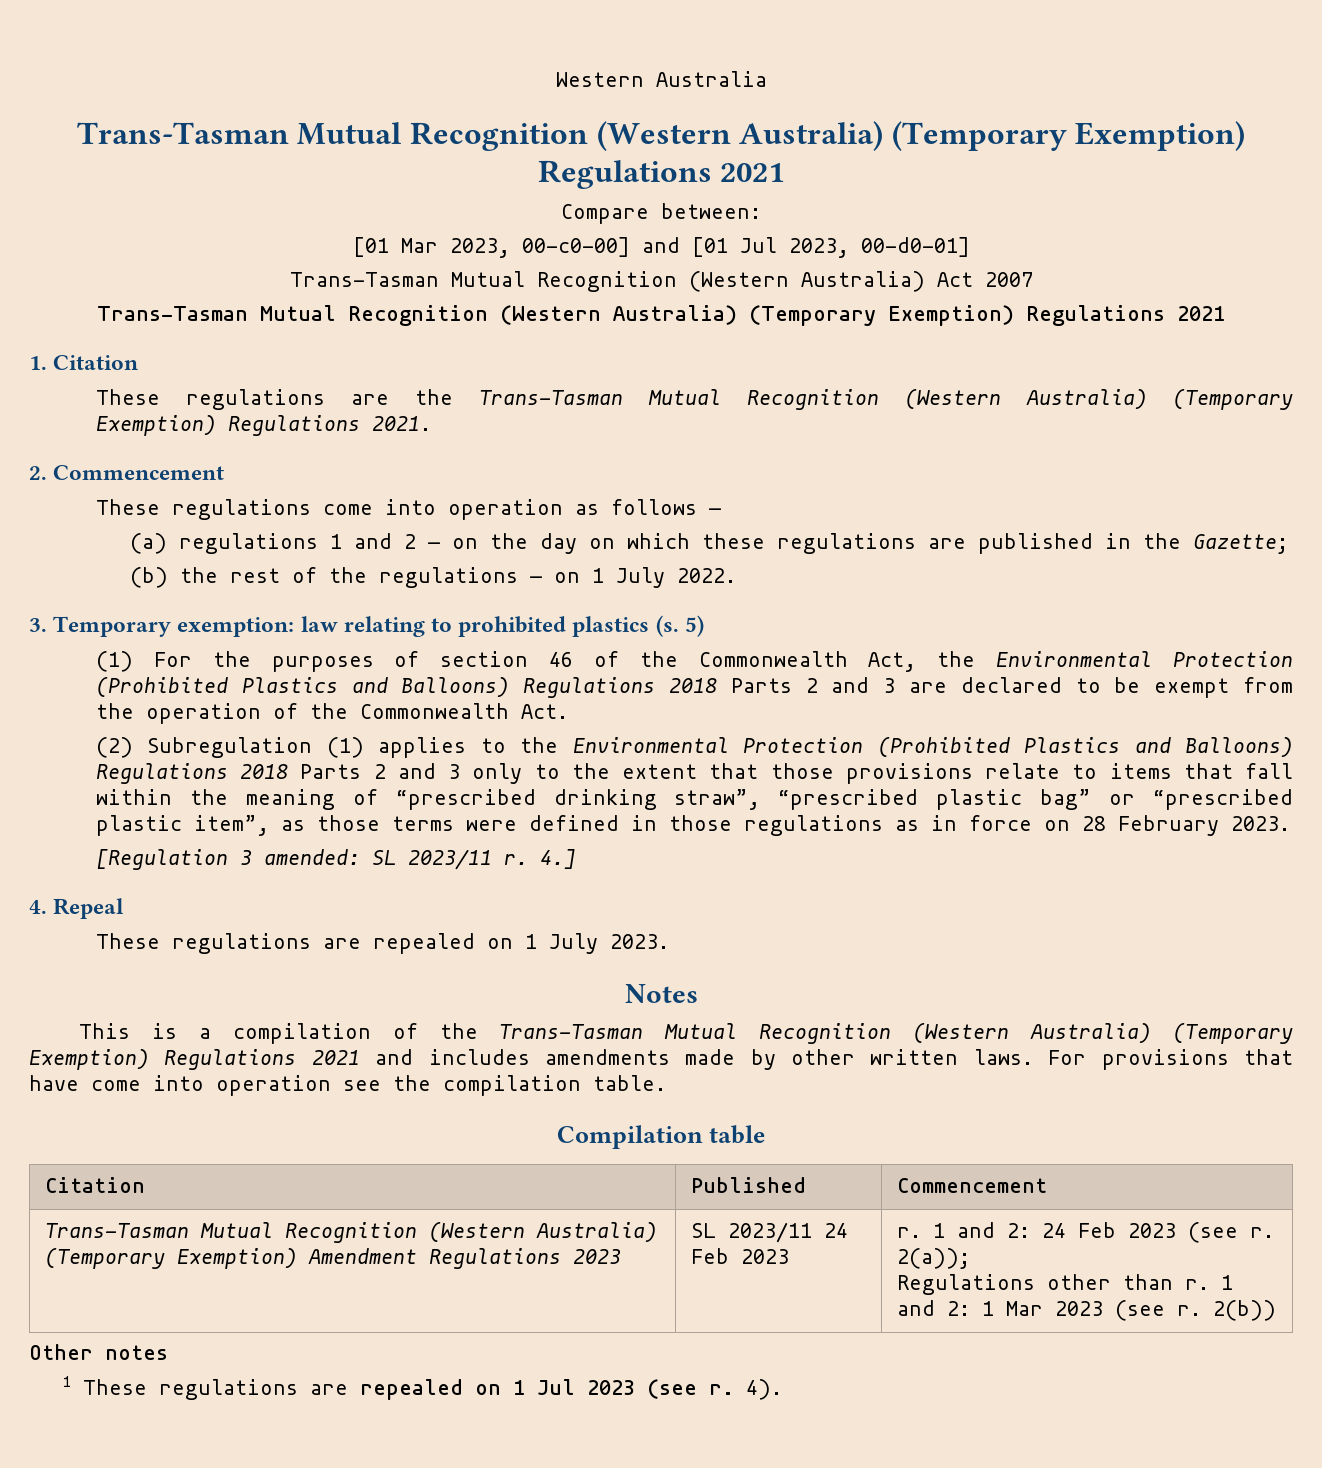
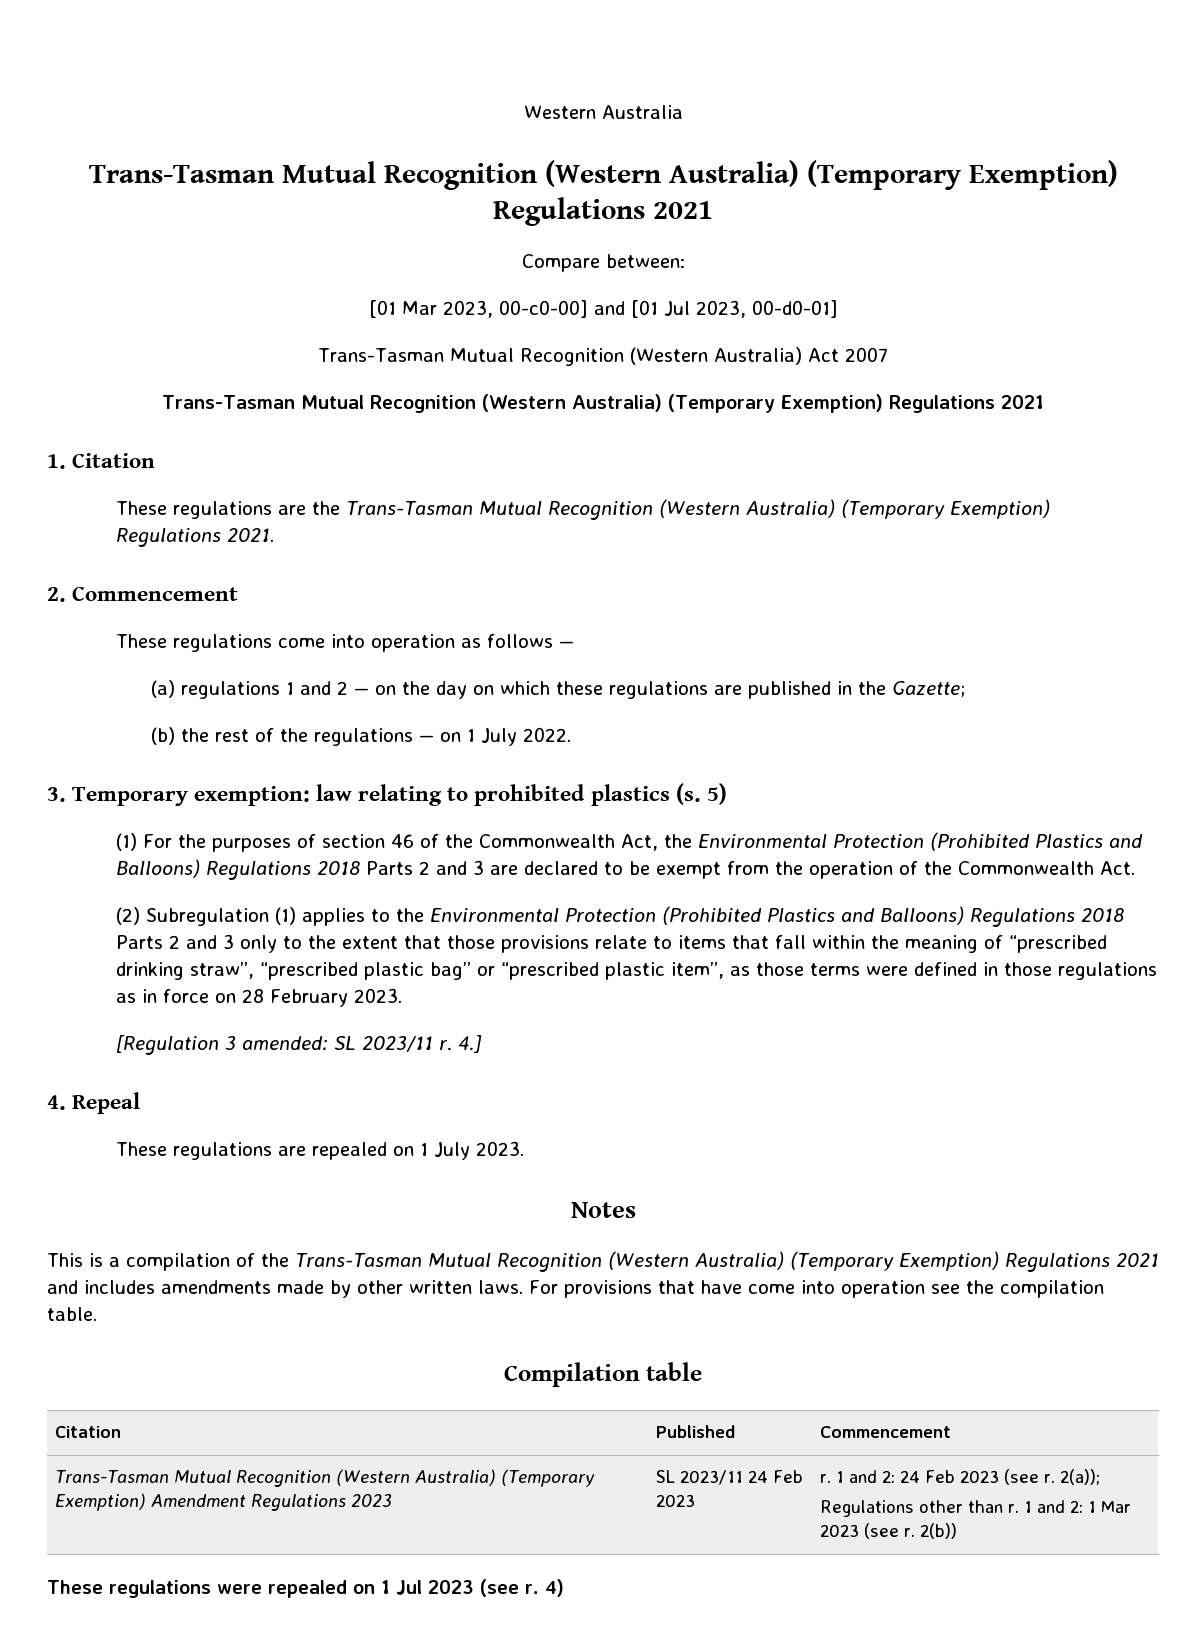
- Other notes
- 1 These regulations are repealed on 1 Jul 2023 (see r.
+ These regulations were repealed on 1 Jul 2023 (see r.
- 4).
+ 4)

